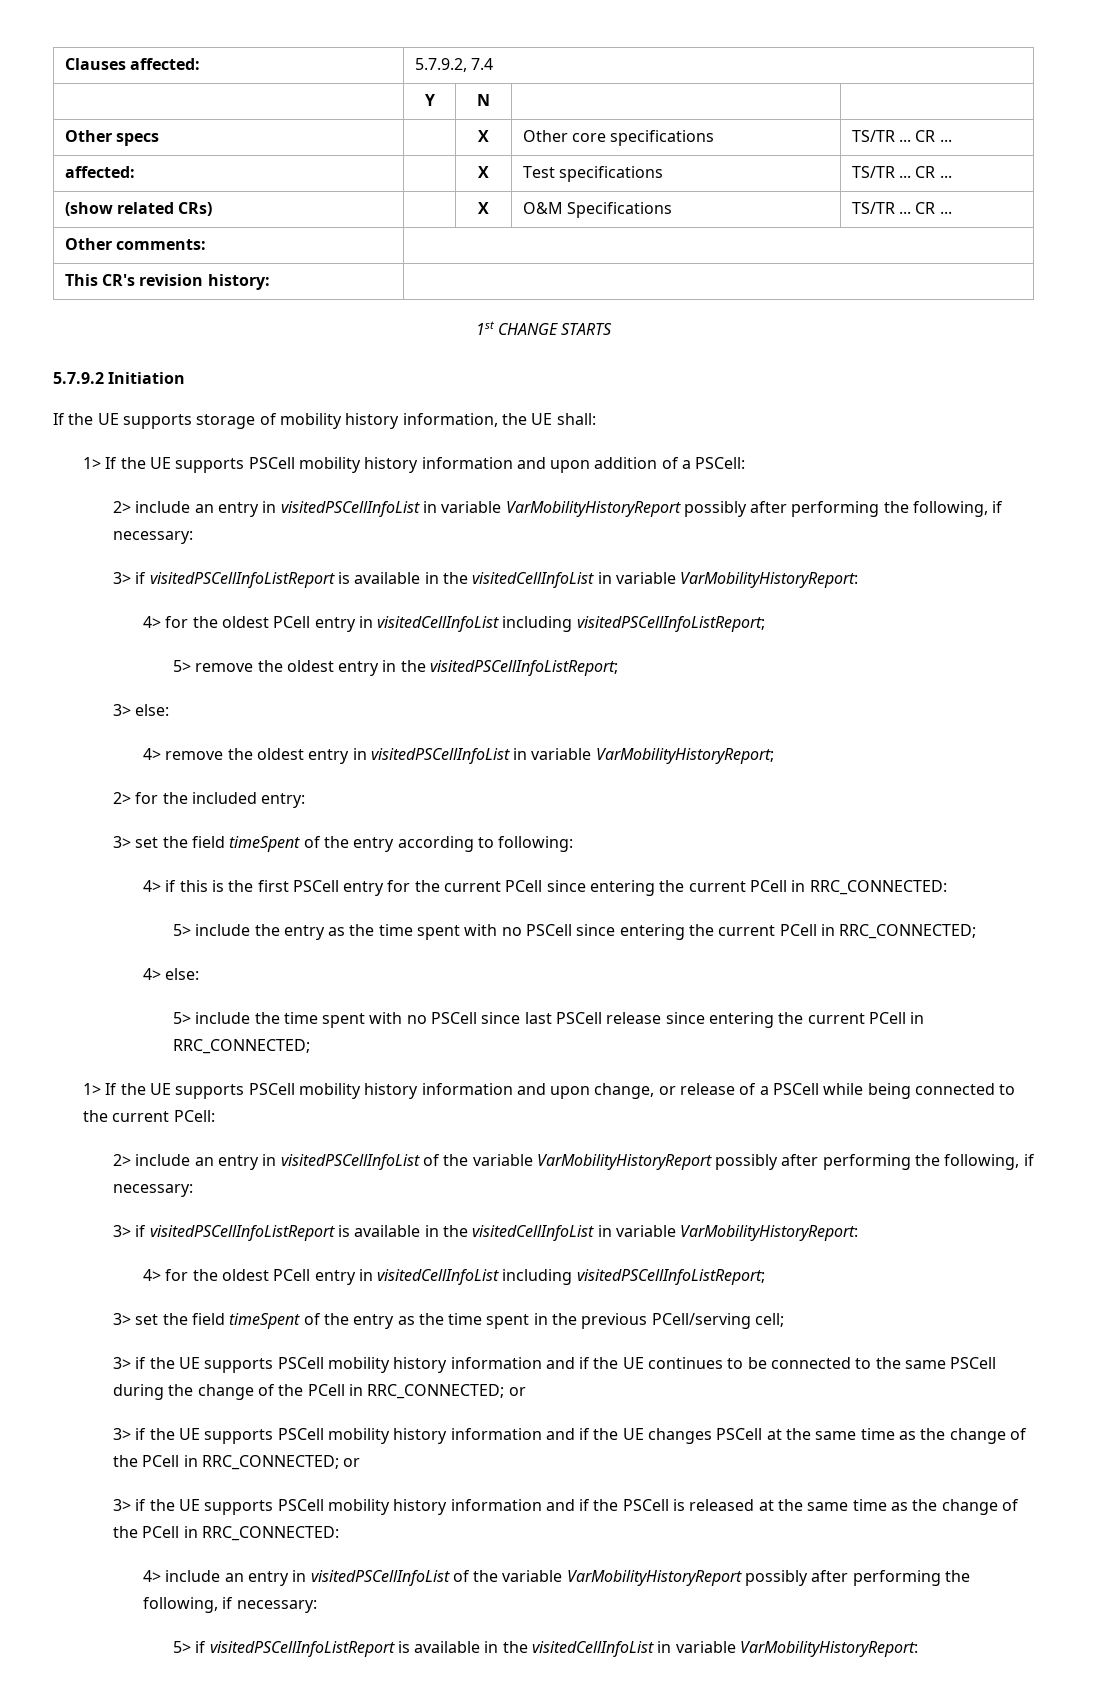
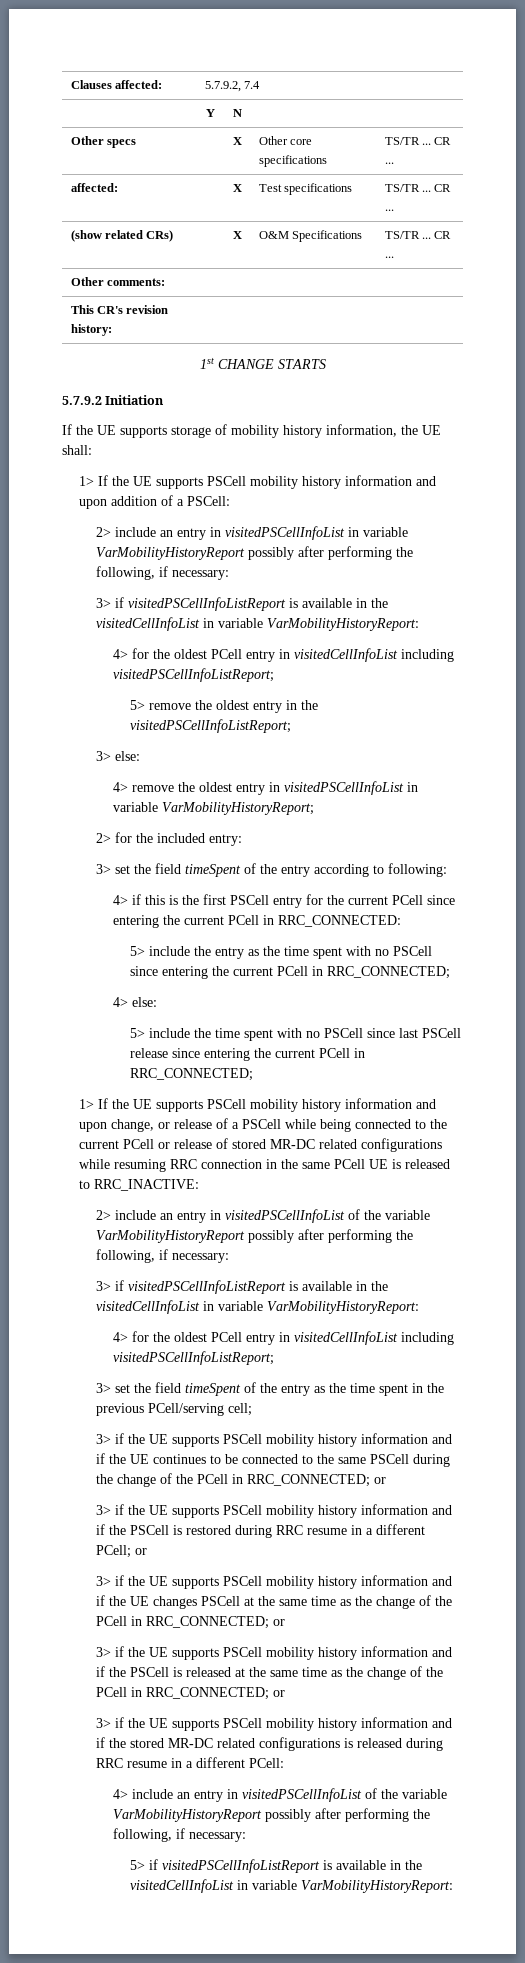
- 1> If the UE supports PSCell mobility history information and upon change, or release of a PSCell while being connected to the current PCell:
+ 1> If the UE supports PSCell mobility history information and upon change, or release of a PSCell while being connected to the current PCell or release of stored MR-DC related configurations while resuming RRC connection in the same PCell UE is released to RRC_INACTIVE:
+ 3> if the UE supports PSCell mobility history information and if the PSCell is restored during RRC resume in a different PCell; or
- 3> if the UE supports PSCell mobility history information and if the PSCell is released at the same time as the change of the PCell in RRC_CONNECTED:
+ 3> if the UE supports PSCell mobility history information and if the PSCell is released at the same time as the change of the PCell in RRC_CONNECTED; or
+ 3> if the UE supports PSCell mobility history information and if the stored MR-DC related configurations is released during RRC resume in a different PCell:

